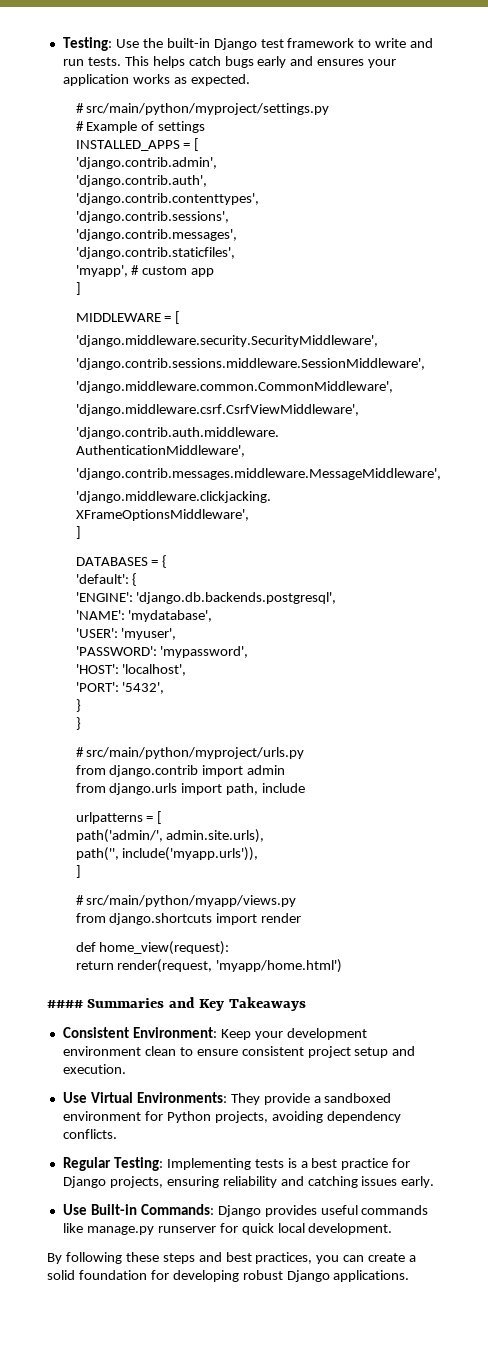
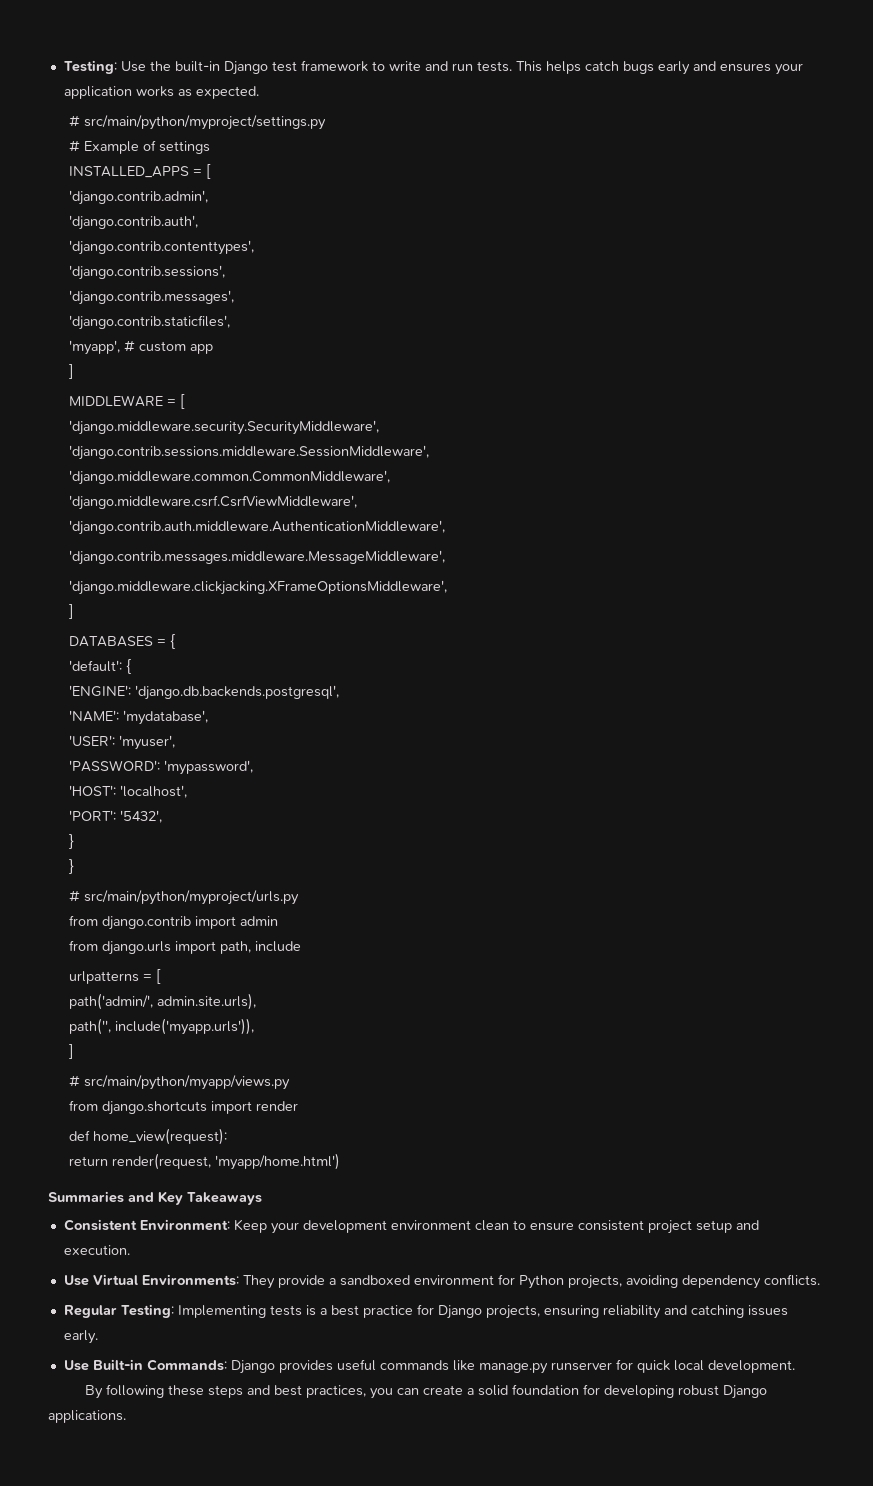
- #### Summaries and Key Takeaways
+ Summaries and Key Takeaways

